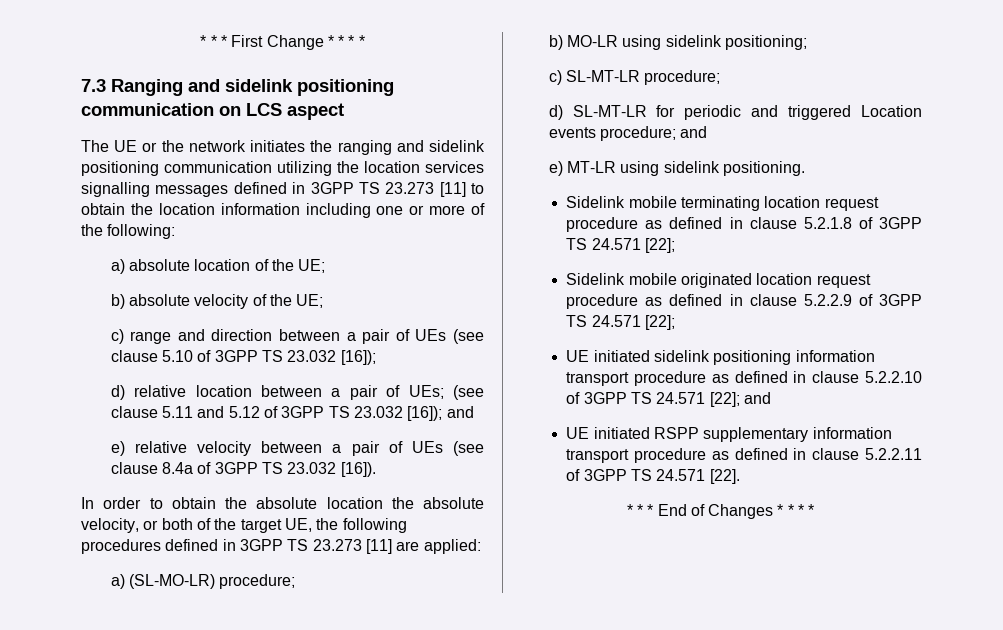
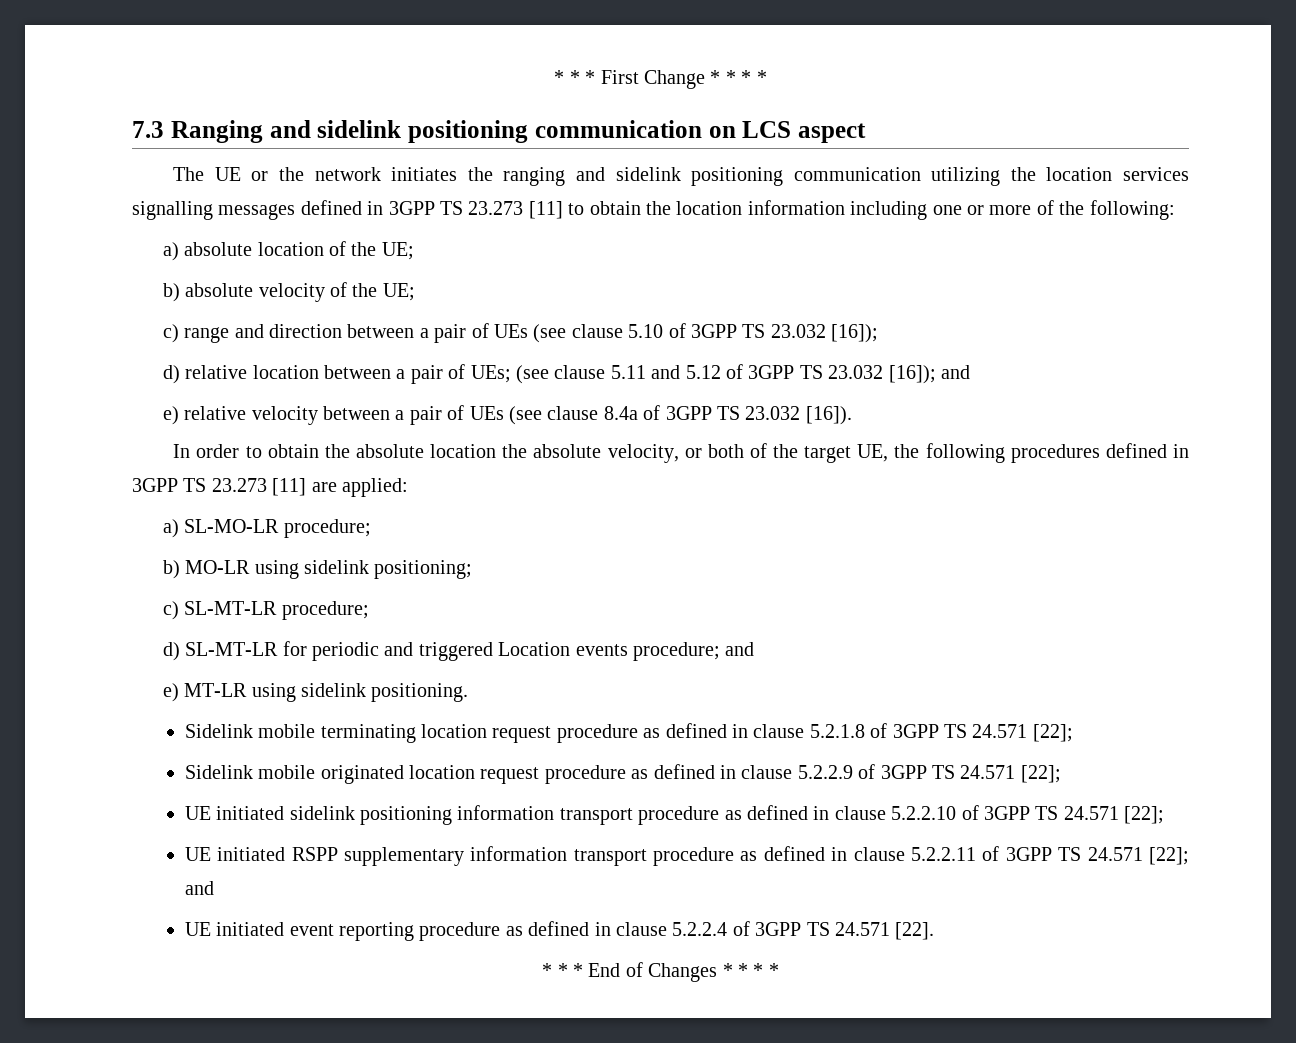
- a) (SL-MO-LR) procedure;
+ a) SL-MO-LR procedure;
- UE initiated sidelink positioning information transport procedure as defined in clause 5.2.2.10 of 3GPP TS 24.571 [22]; and
+ UE initiated sidelink positioning information transport procedure as defined in clause 5.2.2.10 of 3GPP TS 24.571 [22];
- UE initiated RSPP supplementary information transport procedure as defined in clause 5.2.2.11 of 3GPP TS 24.571 [22].
+ UE initiated RSPP supplementary information transport procedure as defined in clause 5.2.2.11 of 3GPP TS 24.571 [22]; and
+ UE initiated event reporting procedure as defined in clause 5.2.2.4 of 3GPP TS 24.571 [22].

